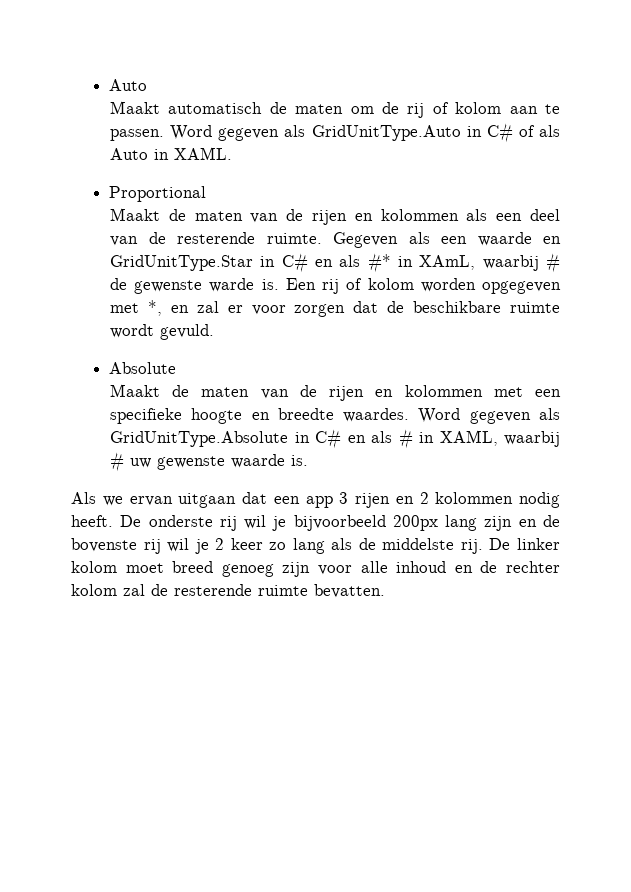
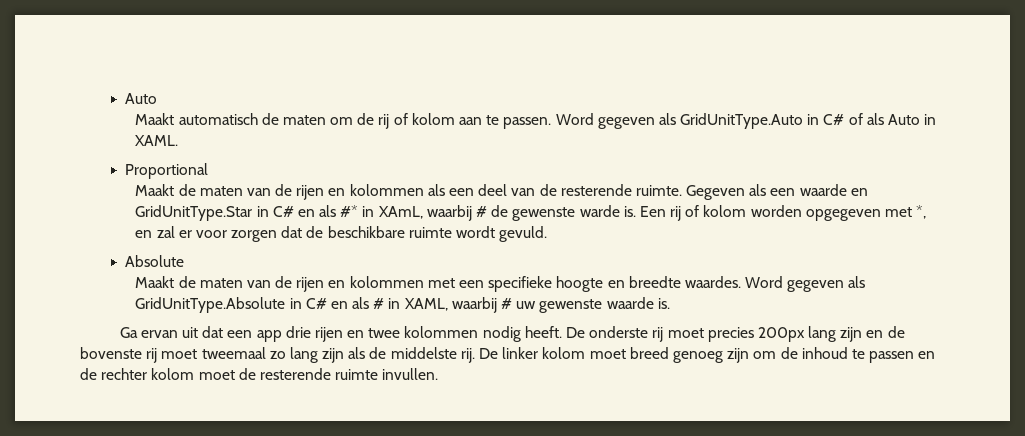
- Als we ervan uitgaan dat een app 3 rijen en 2 kolommen nodig heeft.
+ Ga ervan uit dat een app drie rijen en twee kolommen nodig heeft.
- De onderste rij wil je bijvoorbeeld 200px lang zijn en de bovenste rij wil je 2 keer zo lang als de middelste rij.
+ De onderste rij moet precies 200px lang zijn en de bovenste rij moet tweemaal zo lang zijn als de middelste rij.
- De linker kolom moet breed genoeg zijn voor alle inhoud en de rechter kolom zal de resterende ruimte bevatten.
+ De linker kolom moet breed genoeg zijn om de inhoud te passen en de rechter kolom moet de resterende ruimte invullen.

